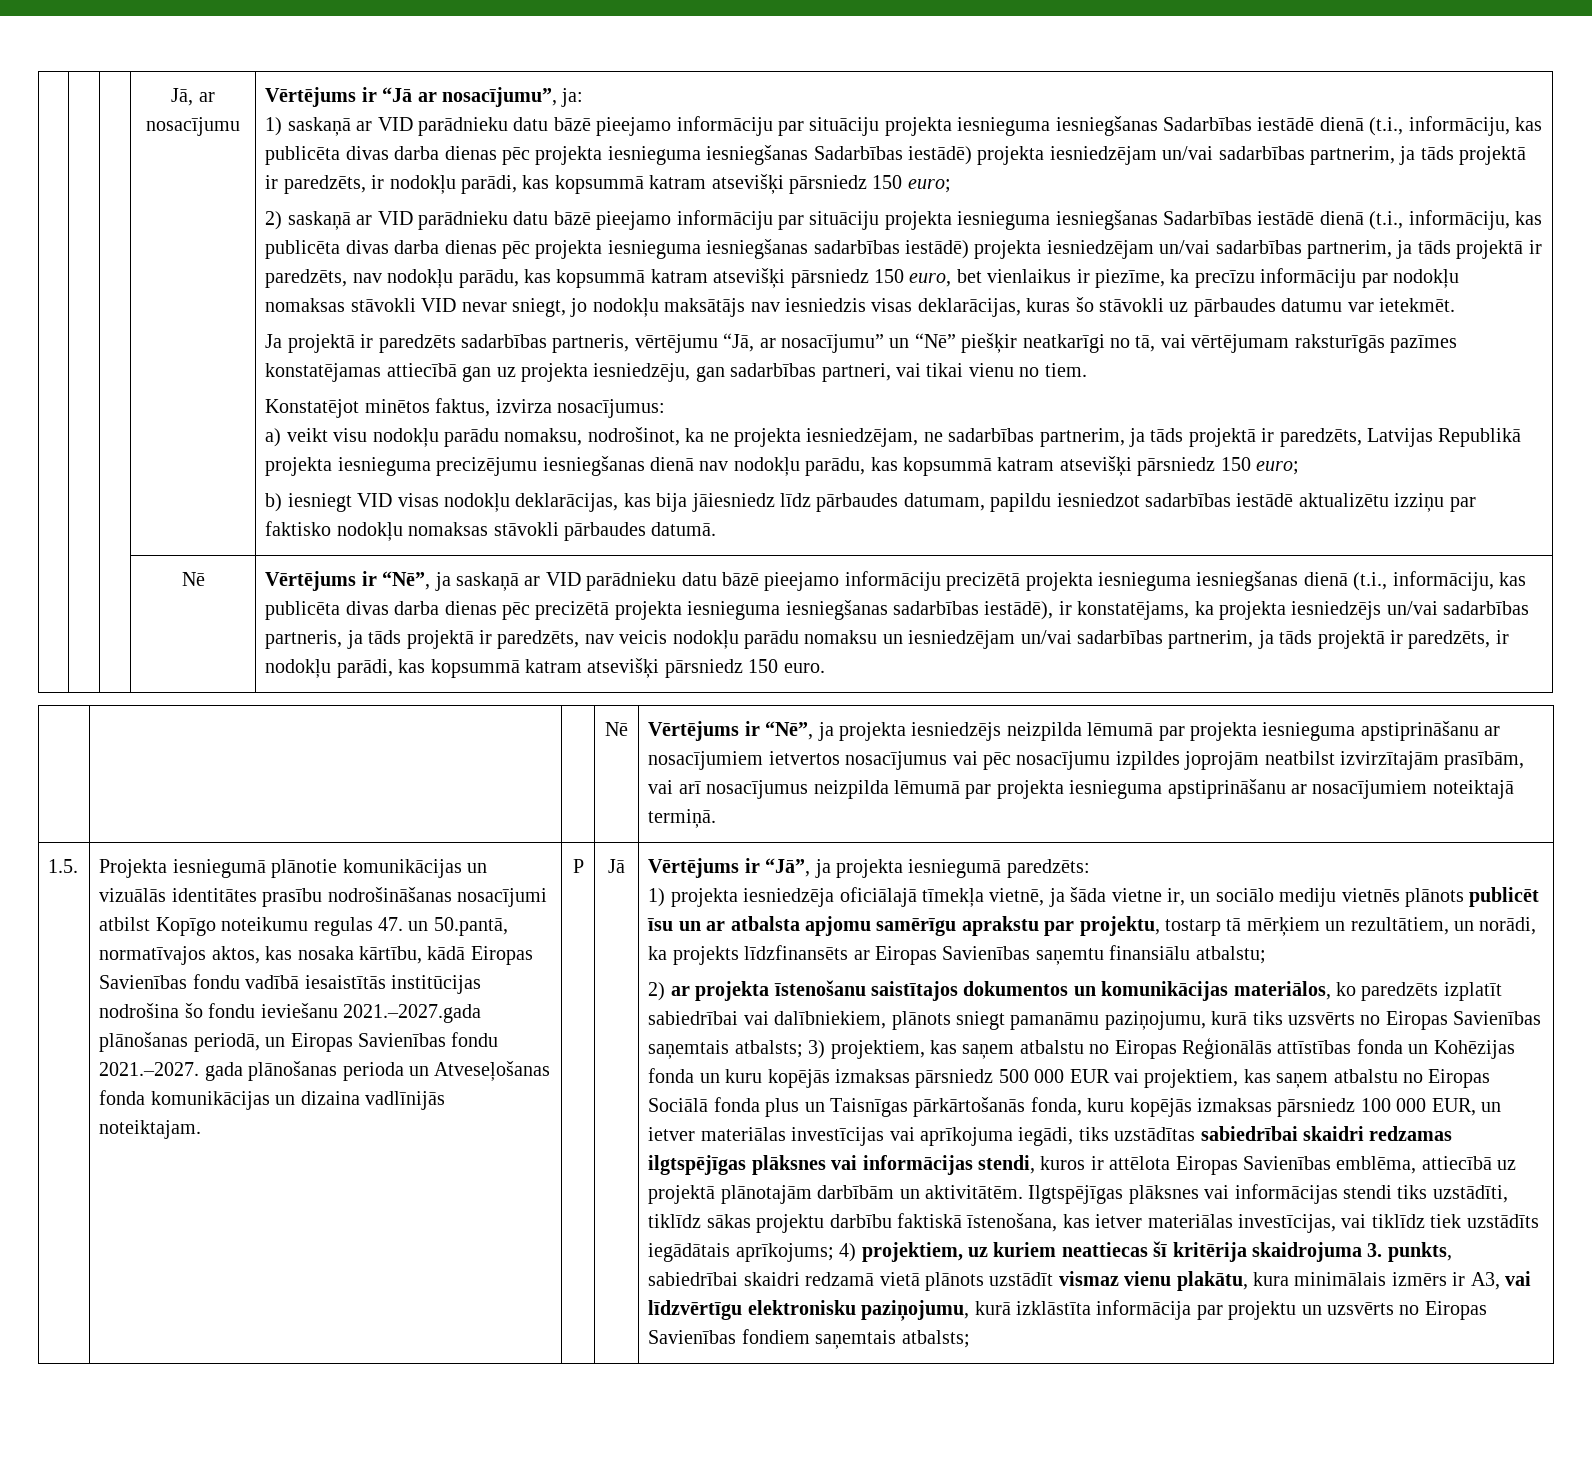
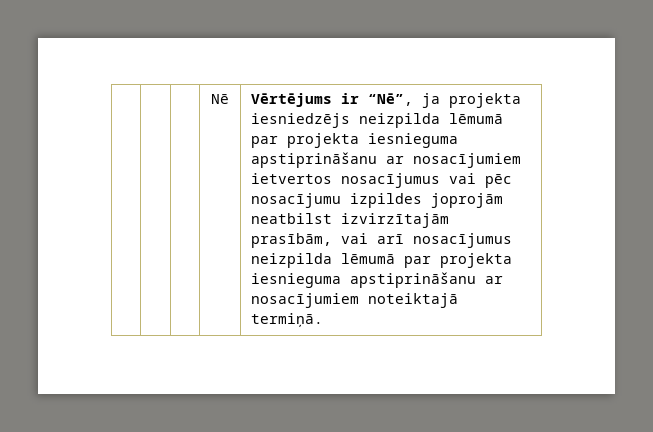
- Jā, ar nosacījumu | Vērtējums ir “Jā ar nosacījumu”, ja:
- 1) saskaņā ar VID parādnieku datu bāzē pieejamo informāciju par situāciju projekta iesnieguma iesniegšanas Sadarbības iestādē dienā (t.i., informāciju, kas publicēta divas darba dienas pēc projekta iesnieguma iesniegšanas Sadarbības iestādē) projekta iesniedzējam un/vai sadarbības partnerim, ja tāds projektā ir paredzēts, ir nodokļu parādi, kas kopsummā katram atsevišķi pārsniedz 150 euro;
- 2) saskaņā ar VID parādnieku datu bāzē pieejamo informāciju par situāciju projekta iesnieguma iesniegšanas Sadarbības iestādē dienā (t.i., informāciju, kas publicēta divas darba dienas pēc projekta iesnieguma iesniegšanas sadarbības iestādē) projekta iesniedzējam un/vai sadarbības partnerim, ja tāds projektā ir paredzēts, nav nodokļu parādu, kas kopsummā katram atsevišķi pārsniedz 150 euro, bet vienlaikus ir piezīme, ka precīzu informāciju par nodokļu nomaksas stāvokli VID nevar sniegt, jo nodokļu maksātājs nav iesniedzis visas deklarācijas, kuras šo stāvokli uz pārbaudes datumu var ietekmēt.
- Ja projektā ir paredzēts sadarbības partneris, vērtējumu “Jā, ar nosacījumu” un “Nē” piešķir neatkarīgi no tā, vai vērtējumam raksturīgās pazīmes konstatējamas attiecībā gan uz projekta iesniedzēju, gan sadarbības partneri, vai tikai vienu no tiem.
- Konstatējot minētos faktus, izvirza nosacījumus:
- a) veikt visu nodokļu parādu nomaksu, nodrošinot, ka ne projekta iesniedzējam, ne sadarbības partnerim, ja tāds projektā ir paredzēts, Latvijas Republikā projekta iesnieguma precizējumu iesniegšanas dienā nav nodokļu parādu, kas kopsummā katram atsevišķi pārsniedz 150 euro;
- b) iesniegt VID visas nodokļu deklarācijas, kas bija jāiesniedz līdz pārbaudes datumam, papildu iesniedzot sadarbības iestādē aktualizētu izziņu par faktisko nodokļu nomaksas stāvokli pārbaudes datumā.
- | | | Nē | Vērtējums ir “Nē”, ja saskaņā ar VID parādnieku datu bāzē pieejamo informāciju precizētā projekta iesnieguma iesniegšanas dienā (t.i., informāciju, kas publicēta divas darba dienas pēc precizētā projekta iesnieguma iesniegšanas sadarbības iestādē), ir konstatējams, ka projekta iesniedzējs un/vai sadarbības partneris, ja tāds projektā ir paredzēts, nav veicis nodokļu parādu nomaksu un iesniedzējam un/vai sadarbības partnerim, ja tāds projektā ir paredzēts, ir nodokļu parādi, kas kopsummā katram atsevišķi pārsniedz 150 euro.
- | | | Nē | Vērtējums ir “Nē”, ja projekta iesniedzējs neizpilda lēmumā par projekta iesnieguma apstiprināšanu ar nosacījumiem ietvertos nosacījumus vai pēc nosacījumu izpildes joprojām neatbilst izvirzītajām prasībām, vai arī nosacījumus neizpilda lēmumā par projekta iesnieguma apstiprināšanu ar nosacījumiem noteiktajā termiņā.
+ Nē | Vērtējums ir “Nē”, ja projekta iesniedzējs neizpilda lēmumā par projekta iesnieguma apstiprināšanu ar nosacījumiem ietvertos nosacījumus vai pēc nosacījumu izpildes joprojām neatbilst izvirzītajām prasībām, vai arī nosacījumus neizpilda lēmumā par projekta iesnieguma apstiprināšanu ar nosacījumiem noteiktajā termiņā.
- 1.5. | Projekta iesniegumā plānotie komunikācijas un vizuālās identitātes prasību nodrošināšanas nosacījumi atbilst Kopīgo noteikumu regulas 47. un 50.pantā, normatīvajos aktos, kas nosaka kārtību, kādā Eiropas Savienības fondu vadībā iesaistītās institūcijas nodrošina šo fondu ieviešanu 2021.–2027.gada plānošanas periodā, un Eiropas Savienības fondu 2021.–2027. gada plānošanas perioda un Atveseļošanas fonda komunikācijas un dizaina vadlīnijās noteiktajam. | P | Jā | Vērtējums ir “Jā”, ja projekta iesniegumā paredzēts:
- 1) projekta iesniedzēja oficiālajā tīmekļa vietnē, ja šāda vietne ir, un sociālo mediju vietnēs plānots publicēt īsu un ar atbalsta apjomu samērīgu aprakstu par projektu, tostarp tā mērķiem un rezultātiem, un norādi, ka projekts līdzfinansēts ar Eiropas Savienības saņemtu finansiālu atbalstu;
- 2) ar projekta īstenošanu saistītajos dokumentos un komunikācijas materiālos, ko paredzēts izplatīt sabiedrībai vai dalībniekiem, plānots sniegt pamanāmu paziņojumu, kurā tiks uzsvērts no Eiropas Savienības saņemtais atbalsts; 3) projektiem, kas saņem atbalstu no Eiropas Reģionālās attīstības fonda un Kohēzijas fonda un kuru kopējās izmaksas pārsniedz 500 000 EUR vai projektiem, kas saņem atbalstu no Eiropas Sociālā fonda plus un Taisnīgas pārkārtošanās fonda, kuru kopējās izmaksas pārsniedz 100 000 EUR, un ietver materiālas investīcijas vai aprīkojuma iegādi, tiks uzstādītas sabiedrībai skaidri redzamas ilgtspējīgas plāksnes vai informācijas stendi, kuros ir attēlota Eiropas Savienības emblēma, attiecībā uz projektā plānotajām darbībām un aktivitātēm. Ilgtspējīgas plāksnes vai informācijas stendi tiks uzstādīti, tiklīdz sākas projektu darbību faktiskā īstenošana, kas ietver materiālas investīcijas, vai tiklīdz tiek uzstādīts iegādātais aprīkojums; 4) projektiem, uz kuriem neattiecas šī kritērija skaidrojuma 3. punkts, sabiedrībai skaidri redzamā vietā plānots uzstādīt vismaz vienu plakātu, kura minimālais izmērs ir A3, vai līdzvērtīgu elektronisku paziņojumu, kurā izklāstīta informācija par projektu un uzsvērts no Eiropas Savienības fondiem saņemtais atbalsts;

